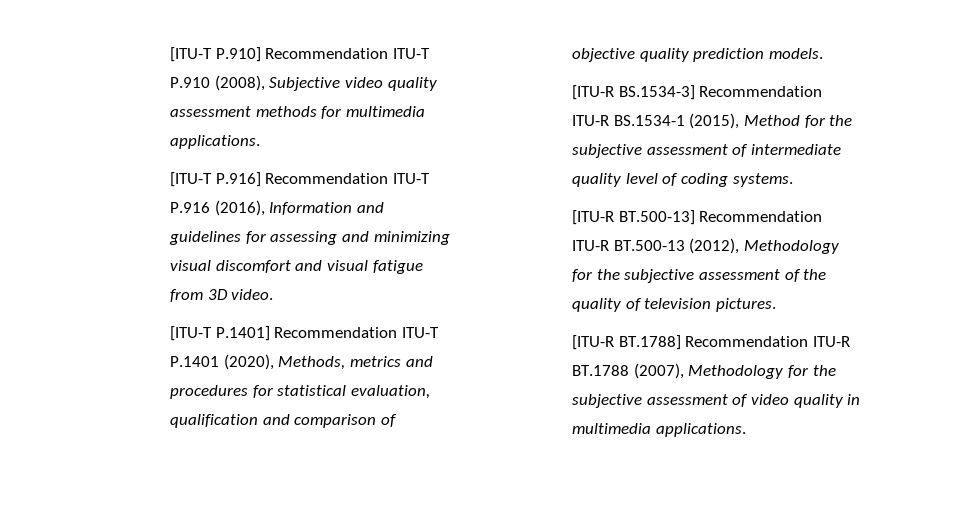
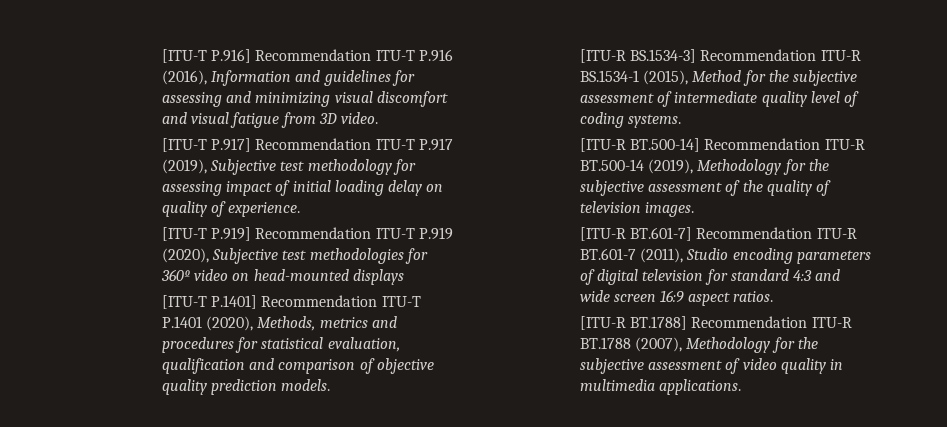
- [ITU-T P.910] Recommendation ITU-T P.910 (2008), Subjective video quality assessment methods for multimedia applications.
+ [ITU-T P.917] Recommendation ITU-T P.917 (2019), Subjective test methodology for assessing impact of initial loading delay on quality of experience.
+ [ITU-T P.919] Recommendation ITU-T P.919 (2020), Subjective test methodologies for 360º video on head-mounted displays
- [ITU-R BT.500-13] Recommendation ITU-R BT.500-13 (2012), Methodology for the subjective assessment of the quality of television pictures.
+ [ITU-R BT.500-14] Recommendation ITU-R BT.500-14 (2019), Methodology for the subjective assessment of the quality of television images.
+ [ITU-R BT.601-7] Recommendation ITU-R BT.601-7 (2011), Studio encoding parameters of digital television for standard 4:3 and wide screen 16:9 aspect ratios.

